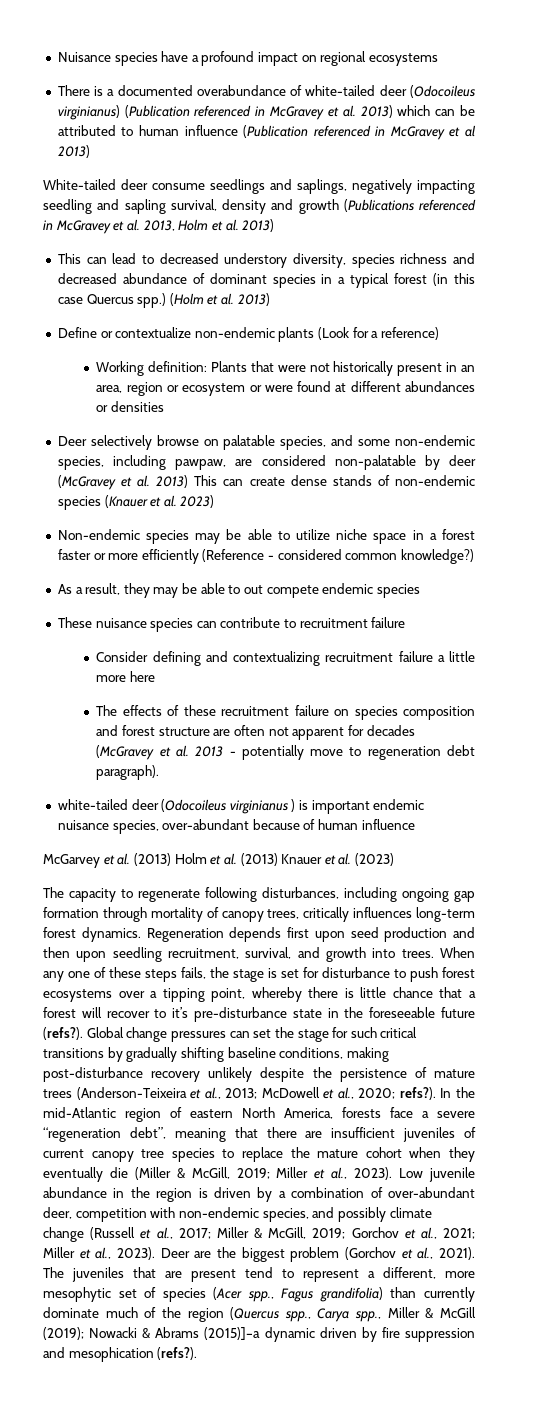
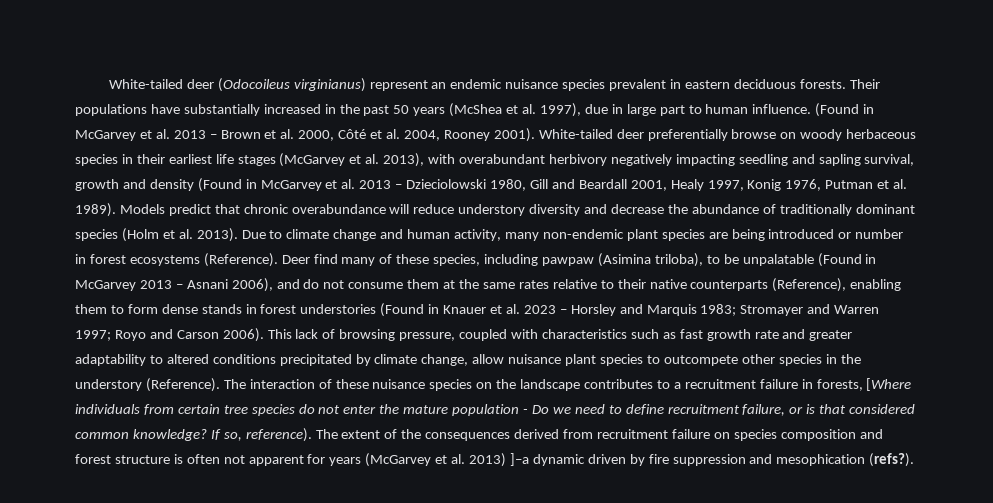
- Nuisance species have a profound impact on regional ecosystems
- There is a documented overabundance of white-tailed deer (Odocoileus virginianus) (Publication referenced in McGravey et al. 2013) which can be attributed to human influence (Publication referenced in McGravey et al 2013)
- White-tailed deer consume seedlings and saplings, negatively impacting seedling and sapling survival, density and growth (Publications referenced in McGravey et al. 2013, Holm et al. 2013)
- This can lead to decreased understory diversity, species richness and decreased abundance of dominant species in a typical forest (in this case Quercus spp.) (Holm et al. 2013)
- Define or contextualize non-endemic plants (Look for a reference)
- Working definition: Plants that were not historically present in an area, region or ecosystem or were found at different abundances or densities
- Deer selectively browse on palatable species, and some non-endemic species, including pawpaw, are considered non-palatable by deer (McGravey et al. 2013) This can create dense stands of non-endemic species (Knauer et al. 2023)
- Non-endemic species may be able to utilize niche space in a forest faster or more efficiently (Reference - considered common knowledge?)
- As a result, they may be able to out compete endemic species
- These nuisance species can contribute to recruitment failure
- Consider defining and contextualizing recruitment failure a little more here
- The effects of these recruitment failure on species composition and forest structure are often not apparent for decades (McGravey et al. 2013 - potentially move to regeneration debt paragraph).
- white-tailed deer (Odocoileus virginianus ) is important endemic nuisance species, over-abundant because of human influence
- McGarvey et al. (2013) Holm et al. (2013) Knauer et al. (2023)
- The capacity to regenerate following disturbances, including ongoing gap formation through mortality of canopy trees, critically influences long-term forest dynamics. Regeneration depends first upon seed production and then upon seedling recruitment, survival, and growth into trees. When any one of these steps fails, the stage is set for disturbance to push forest ecosystems over a tipping point, whereby there is little chance that a forest will recover to it’s pre-disturbance state in the foreseeable future (refs?). Global change pressures can set the stage for such critical transitions by gradually shifting baseline conditions, making post-disturbance recovery unlikely despite the persistence of mature trees (Anderson-Teixeira et al., 2013; McDowell et al., 2020; refs?). In the mid-Atlantic region of eastern North America, forests face a severe “regeneration debt”, meaning that there are insufficient juveniles of current canopy tree species to replace the mature cohort when they eventually die (Miller & McGill, 2019; Miller et al., 2023). Low juvenile abundance in the region is driven by a combination of over-abundant deer, competition with non-endemic species, and possibly climate change (Russell et al., 2017; Miller & McGill, 2019; Gorchov et al., 2021; Miller et al., 2023). Deer are the biggest problem (Gorchov et al., 2021). The juveniles that are present tend to represent a different, more mesophytic set of species (Acer spp., Fagus grandifolia) than currently dominate much of the region (Quercus spp., Carya spp., Miller & McGill (2019); Nowacki & Abrams (2015)]–a dynamic driven by fire suppression and mesophication (refs?).
+ White-tailed deer (Odocoileus virginianus) represent an endemic nuisance species prevalent in eastern deciduous forests. Their populations have substantially increased in the past 50 years (McShea et al. 1997), due in large part to human influence. (Found in McGarvey et al. 2013 – Brown et al. 2000, Côté et al. 2004, Rooney 2001). White-tailed deer preferentially browse on woody herbaceous species in their earliest life stages (McGarvey et al. 2013), with overabundant herbivory negatively impacting seedling and sapling survival, growth and density (Found in McGarvey et al. 2013 – Dzieciolowski 1980, Gill and Beardall 2001, Healy 1997, Konig 1976, Putman et al. 1989). Models predict that chronic overabundance will reduce understory diversity and decrease the abundance of traditionally dominant species (Holm et al. 2013). Due to climate change and human activity, many non-endemic plant species are being introduced or number in forest ecosystems (Reference). Deer find many of these species, including pawpaw (Asimina triloba), to be unpalatable (Found in McGarvey 2013 – Asnani 2006), and do not consume them at the same rates relative to their native counterparts (Reference), enabling them to form dense stands in forest understories (Found in Knauer et al. 2023 – Horsley and Marquis 1983; Stromayer and Warren 1997; Royo and Carson 2006). This lack of browsing pressure, coupled with characteristics such as fast growth rate and greater adaptability to altered conditions precipitated by climate change, allow nuisance plant species to outcompete other species in the understory (Reference). The interaction of these nuisance species on the landscape contributes to a recruitment failure in forests, [Where individuals from certain tree species do not enter the mature population - Do we need to define recruitment failure, or is that considered common knowledge? If so, reference). The extent of the consequences derived from recruitment failure on species composition and forest structure is often not apparent for years (McGarvey et al. 2013) ]–a dynamic driven by fire suppression and mesophication (refs?).

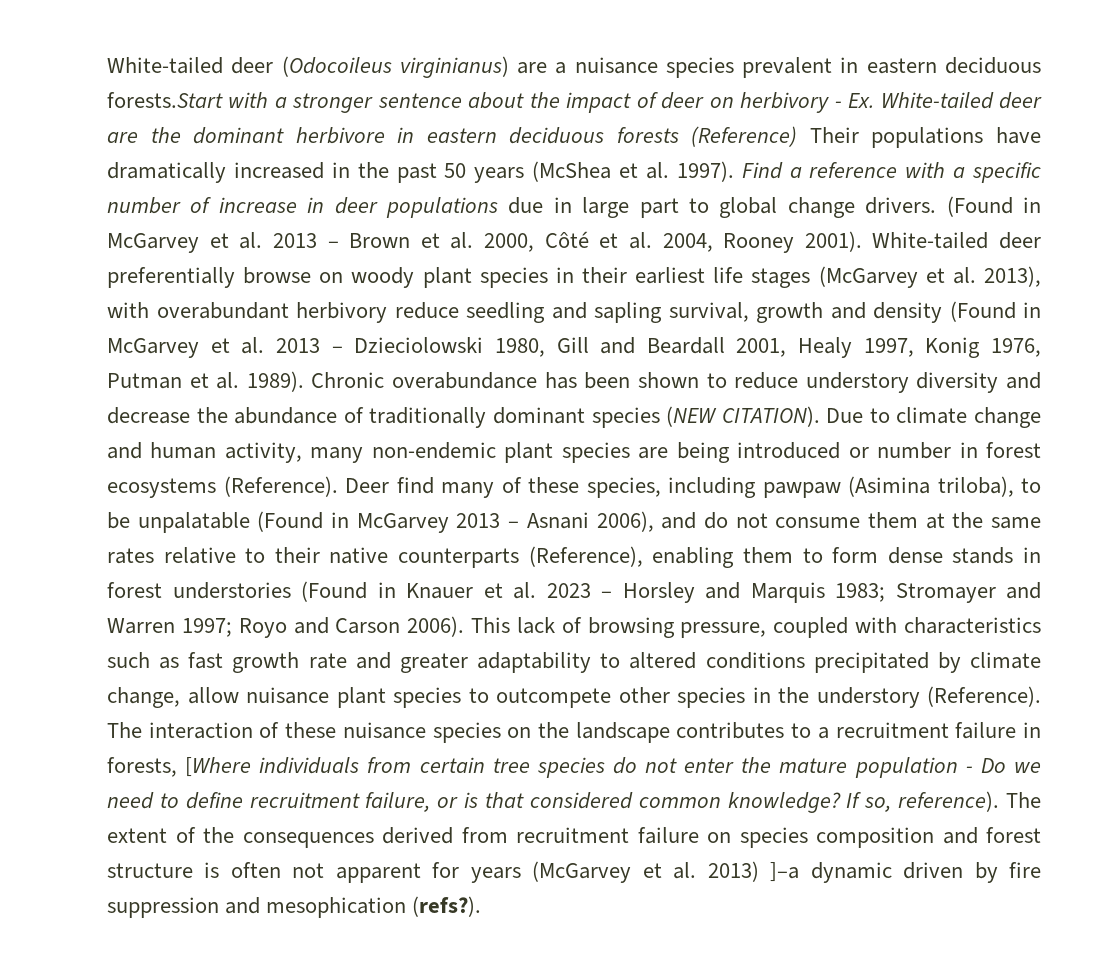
- White-tailed deer (Odocoileus virginianus) represent an endemic nuisance species prevalent in eastern deciduous forests. Their populations have substantially increased in the past 50 years (McShea et al. 1997), due in large part to human influence.
+ White-tailed deer (Odocoileus virginianus) are a nuisance species prevalent in eastern deciduous forests.Start with a stronger sentence about the impact of deer on herbivory - Ex. White-tailed deer are the dominant herbivore in eastern deciduous forests (Reference) Their populations have dramatically increased in the past 50 years (McShea et al. 1997). Find a reference with a specific number of increase in deer populations due in large part to global change drivers.
- White-tailed deer preferentially browse on woody herbaceous species in their earliest life stages (McGarvey et al. 2013), with overabundant herbivory negatively impacting seedling and sapling survival, growth and density (Found in McGarvey et al. 2013 – Dzieciolowski 1980, Gill and Beardall 2001, Healy 1997, Konig 1976, Putman et al. 1989).
+ White-tailed deer preferentially browse on woody plant species in their earliest life stages (McGarvey et al. 2013), with overabundant herbivory reduce seedling and sapling survival, growth and density (Found in McGarvey et al. 2013 – Dzieciolowski 1980, Gill and Beardall 2001, Healy 1997, Konig 1976, Putman et al. 1989).
- Models predict that chronic overabundance will reduce understory diversity and decrease the abundance of traditionally dominant species (Holm et al. 2013).
+ Chronic overabundance has been shown to reduce understory diversity and decrease the abundance of traditionally dominant species (NEW CITATION).

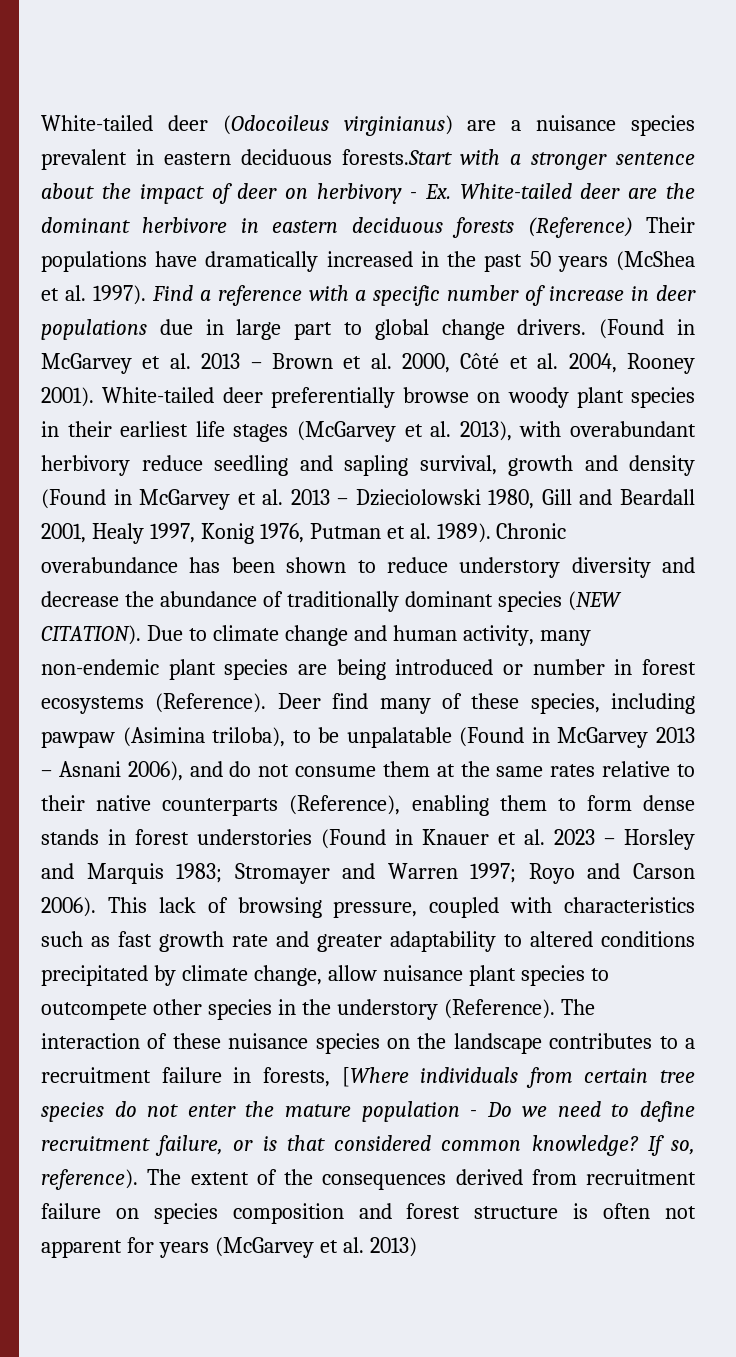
- The extent of the consequences derived from recruitment failure on species composition and forest structure is often not apparent for years (McGarvey et al. 2013) ]–a dynamic driven by fire suppression and mesophication (refs?).
+ The extent of the consequences derived from recruitment failure on species composition and forest structure is often not apparent for years (McGarvey et al. 2013)

